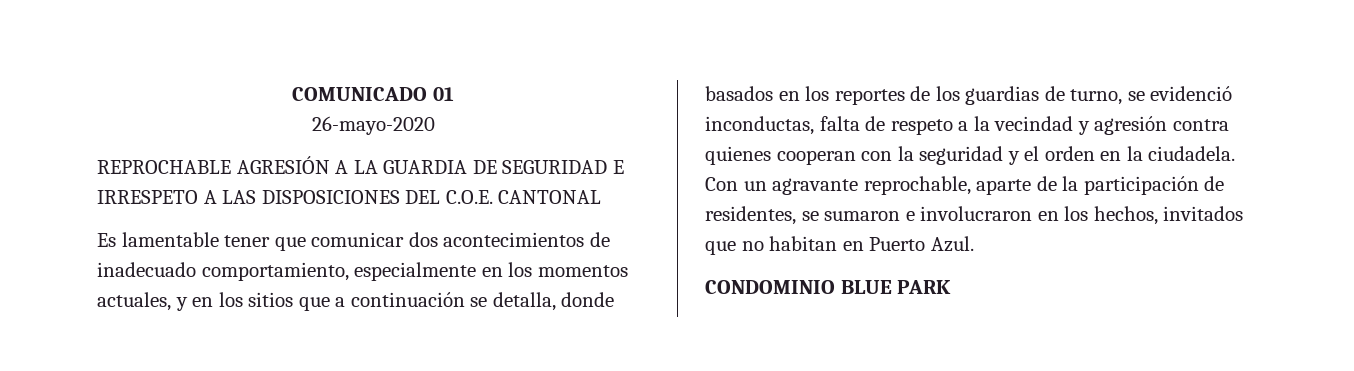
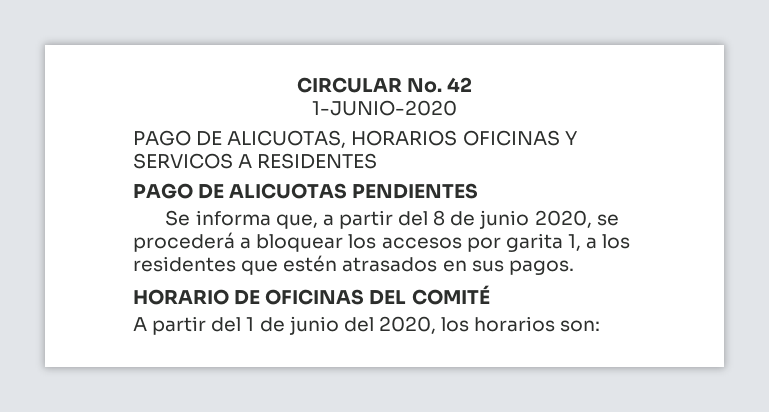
- COMUNICADO 01
- 26-mayo-2020
- REPROCHABLE AGRESIÓN A LA GUARDIA DE SEGURIDAD E IRRESPETO A LAS DISPOSICIONES DEL C.O.E. CANTONAL
- Es lamentable tener que comunicar dos acontecimientos de inadecuado comportamiento, especialmente en los momentos actuales, y en los sitios que a continuación se detalla, donde basados en los reportes de los guardias de turno, se evidenció inconductas, falta de respeto a la vecindad y agresión contra quienes cooperan con la seguridad y el orden en la ciudadela. Con un agravante reprochable, aparte de la participación de residentes, se sumaron e involucraron en los hechos, invitados que no habitan en Puerto Azul.
- CONDOMINIO BLUE PARK
+ CIRCULAR No. 42
+ 1-JUNIO-2020
+ PAGO DE ALICUOTAS, HORARIOS OFICINAS Y SERVICOS A RESIDENTES
+ PAGO DE ALICUOTAS PENDIENTES
+ Se informa que, a partir del 8 de junio 2020, se procederá a bloquear los accesos por garita 1, a los residentes que estén atrasados en sus pagos.
+ HORARIO DE OFICINAS DEL COMITÉ
+ A partir del 1 de junio del 2020, los horarios son:

